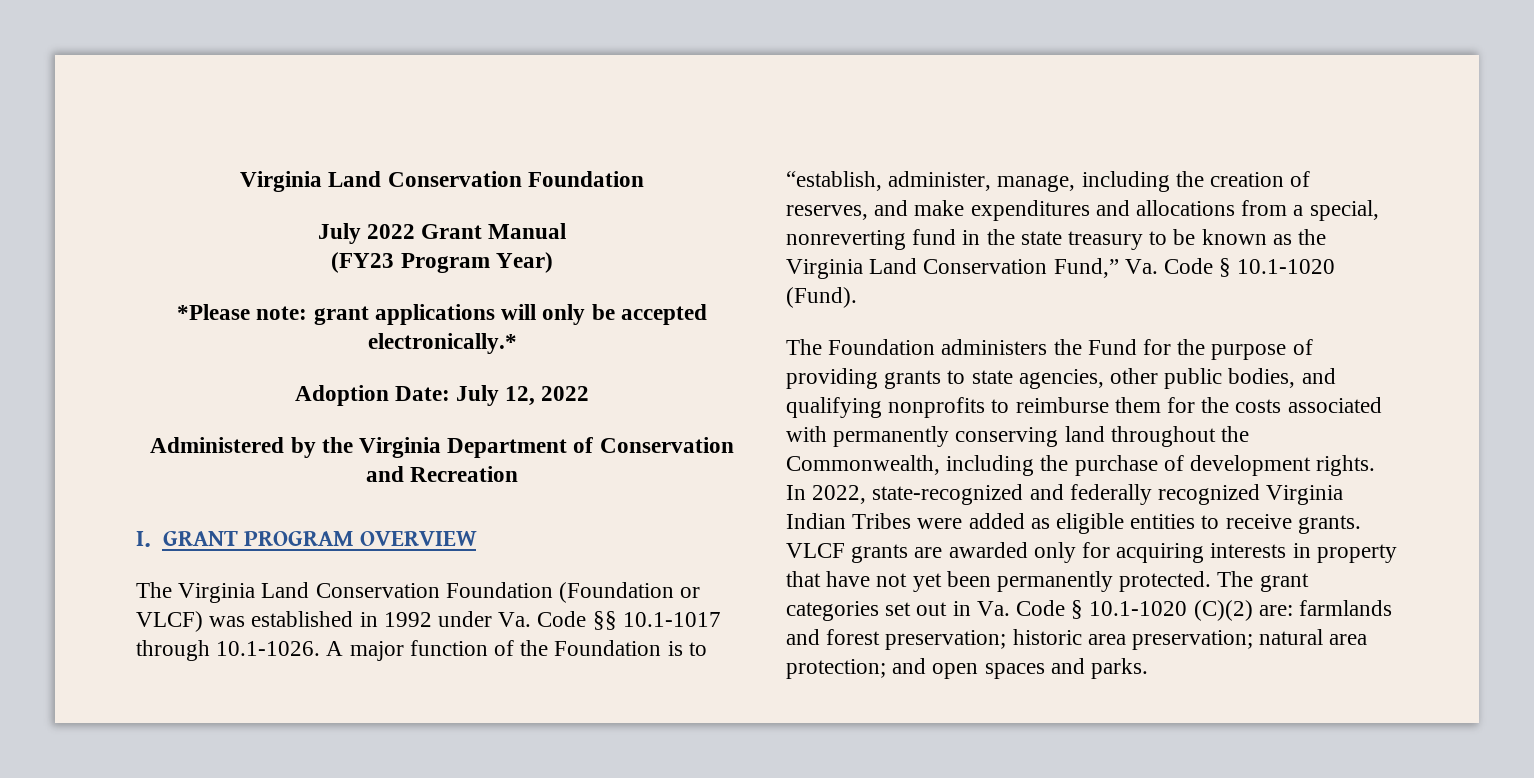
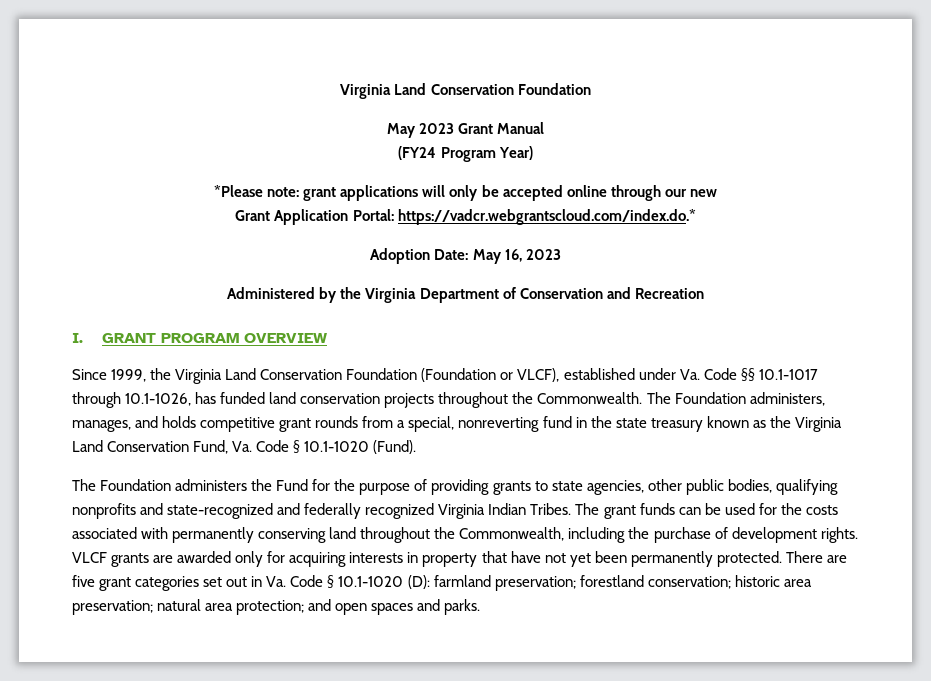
- July 2022 Grant Manual
+ May 2023 Grant Manual
- (FY23 Program Year)
+ (FY24 Program Year)
- *Please note: grant applications will only be accepted electronically.*
+ *Please note: grant applications will only be accepted online through our new
+ Grant Application Portal: https://vadcr.webgrantscloud.com/index.do.*
- Adoption Date: July 12, 2022
+ Adoption Date: May 16, 2023
- The Virginia Land Conservation Foundation (Foundation or VLCF) was established in 1992 under Va. Code §§ 10.1-1017 through 10.1-1026. A major function of the Foundation is to “establish, administer, manage, including the creation of reserves, and make expenditures and allocations from a special, nonreverting fund in the state treasury to be known as the Virginia Land Conservation Fund,” Va. Code § 10.1-1020 (Fund).
+ Since 1999, the Virginia Land Conservation Foundation (Foundation or VLCF), established under Va. Code §§ 10.1-1017 through 10.1-1026, has funded land conservation projects throughout the Commonwealth. The Foundation administers, manages, and holds competitive grant rounds from a special, nonreverting fund in the state treasury known as the Virginia Land Conservation Fund, Va. Code § 10.1-1020 (Fund).
- The Foundation administers the Fund for the purpose of providing grants to state agencies, other public bodies, and qualifying nonprofits to reimburse them for the costs associated with permanently conserving land throughout the Commonwealth, including the purchase of development rights.
+ The Foundation administers the Fund for the purpose of providing grants to state agencies, other public bodies, qualifying nonprofits and state-recognized and federally recognized Virginia Indian Tribes. The grant funds can be used for the costs associated with permanently conserving land throughout the Commonwealth, including the purchase of development rights.
- In 2022, state-recognized and federally recognized Virginia Indian Tribes were added as eligible entities to receive grants.
- The grant categories set out in Va. Code § 10.1-1020 (C)(2) are: farmlands and forest preservation; historic area preservation; natural area protection; and open spaces and parks.
+ There are five grant categories set out in Va. Code § 10.1-1020 (D): farmland preservation; forestland conservation; historic area preservation; natural area protection; and open spaces and parks.

